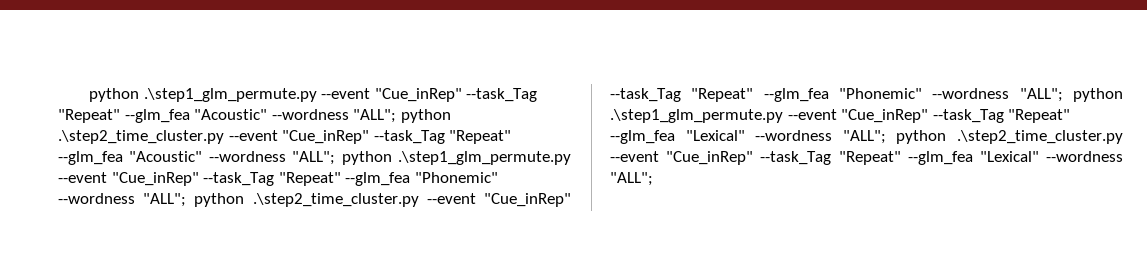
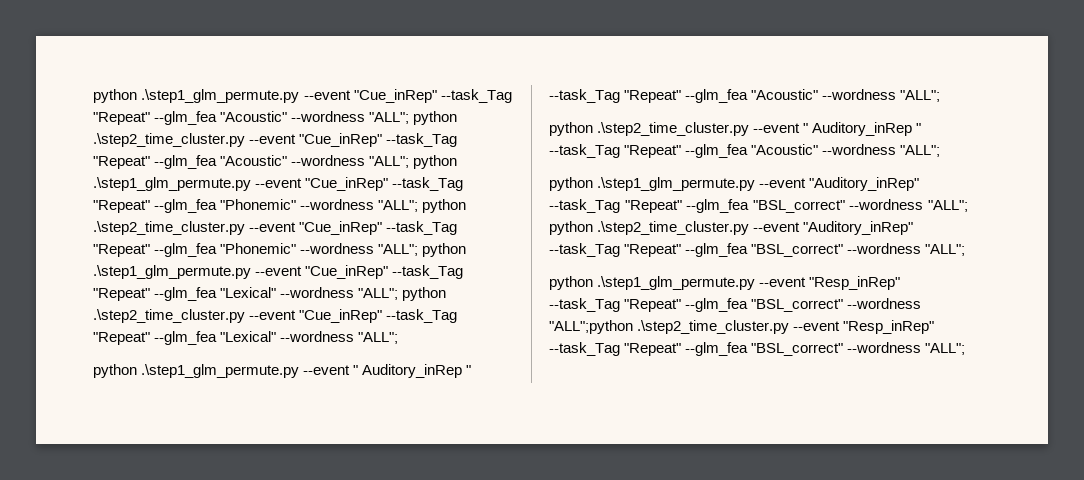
+ python .\step1_glm_permute.py --event " Auditory_inRep " --task_Tag "Repeat" --glm_fea "Acoustic" --wordness "ALL";
+ python .\step2_time_cluster.py --event " Auditory_inRep " --task_Tag "Repeat" --glm_fea "Acoustic" --wordness "ALL";
+ python .\step1_glm_permute.py --event "Auditory_inRep" --task_Tag "Repeat" --glm_fea "BSL_correct" --wordness "ALL"; python .\step2_time_cluster.py --event "Auditory_inRep" --task_Tag "Repeat" --glm_fea "BSL_correct" --wordness "ALL";
+ python .\step1_glm_permute.py --event "Resp_inRep" --task_Tag "Repeat" --glm_fea "BSL_correct" --wordness "ALL";python .\step2_time_cluster.py --event "Resp_inRep" --task_Tag "Repeat" --glm_fea "BSL_correct" --wordness "ALL";

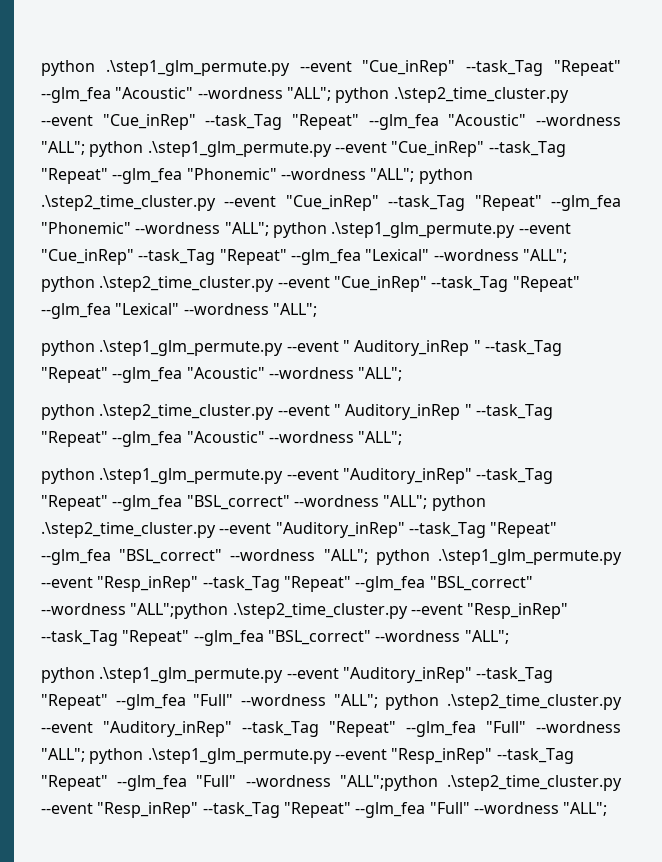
- python .\step1_glm_permute.py --event "Auditory_inRep" --task_Tag "Repeat" --glm_fea "BSL_correct" --wordness "ALL"; python .\step2_time_cluster.py --event "Auditory_inRep" --task_Tag "Repeat" --glm_fea "BSL_correct" --wordness "ALL";
- python .\step1_glm_permute.py --event "Resp_inRep" --task_Tag "Repeat" --glm_fea "BSL_correct" --wordness "ALL";python .\step2_time_cluster.py --event "Resp_inRep" --task_Tag "Repeat" --glm_fea "BSL_correct" --wordness "ALL";
+ python .\step1_glm_permute.py --event "Auditory_inRep" --task_Tag "Repeat" --glm_fea "BSL_correct" --wordness "ALL"; python .\step2_time_cluster.py --event "Auditory_inRep" --task_Tag "Repeat" --glm_fea "BSL_correct" --wordness "ALL"; python .\step1_glm_permute.py --event "Resp_inRep" --task_Tag "Repeat" --glm_fea "BSL_correct" --wordness "ALL";python .\step2_time_cluster.py --event "Resp_inRep" --task_Tag "Repeat" --glm_fea "BSL_correct" --wordness "ALL";
+ python .\step1_glm_permute.py --event "Auditory_inRep" --task_Tag "Repeat" --glm_fea "Full" --wordness "ALL"; python .\step2_time_cluster.py --event "Auditory_inRep" --task_Tag "Repeat" --glm_fea "Full" --wordness "ALL"; python .\step1_glm_permute.py --event "Resp_inRep" --task_Tag "Repeat" --glm_fea "Full" --wordness "ALL";python .\step2_time_cluster.py --event "Resp_inRep" --task_Tag "Repeat" --glm_fea "Full" --wordness "ALL";

